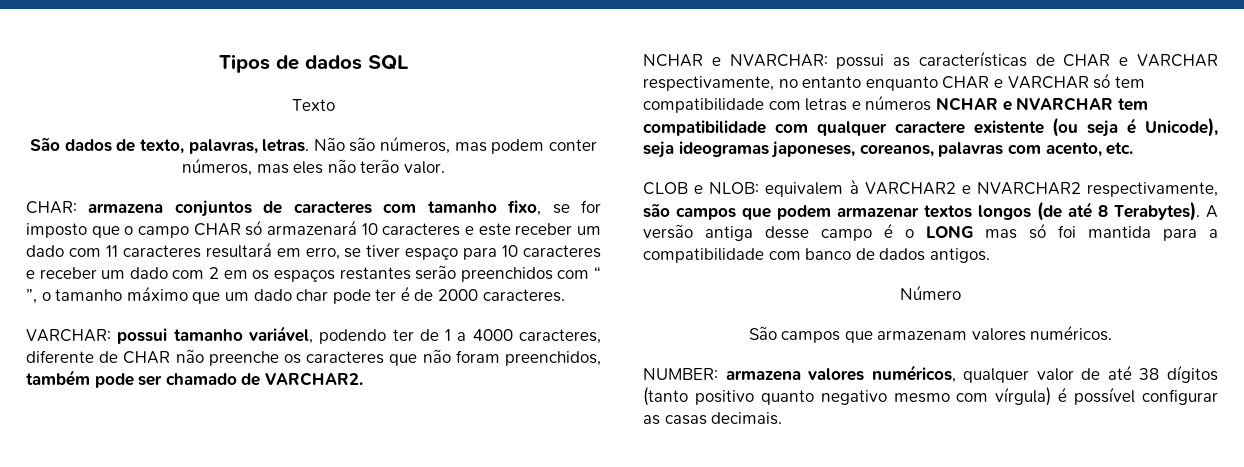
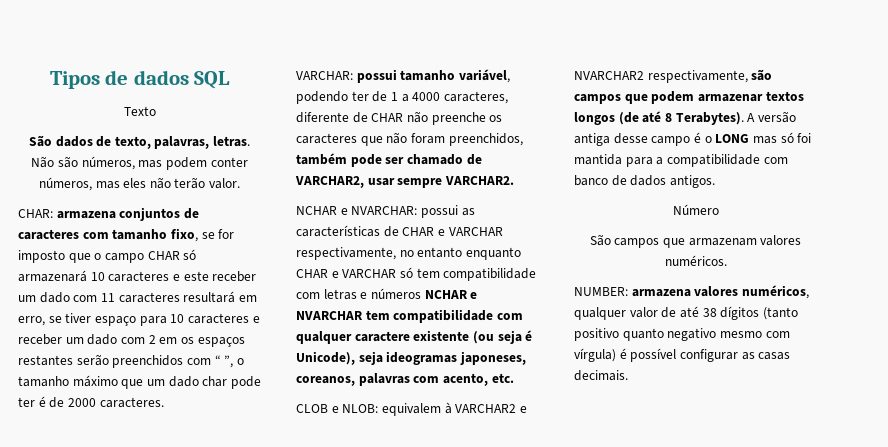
- VARCHAR: possui tamanho variável, podendo ter de 1 a 4000 caracteres, diferente de CHAR não preenche os caracteres que não foram preenchidos, também pode ser chamado de VARCHAR2.
+ VARCHAR: possui tamanho variável, podendo ter de 1 a 4000 caracteres, diferente de CHAR não preenche os caracteres que não foram preenchidos, também pode ser chamado de VARCHAR2, usar sempre VARCHAR2.

